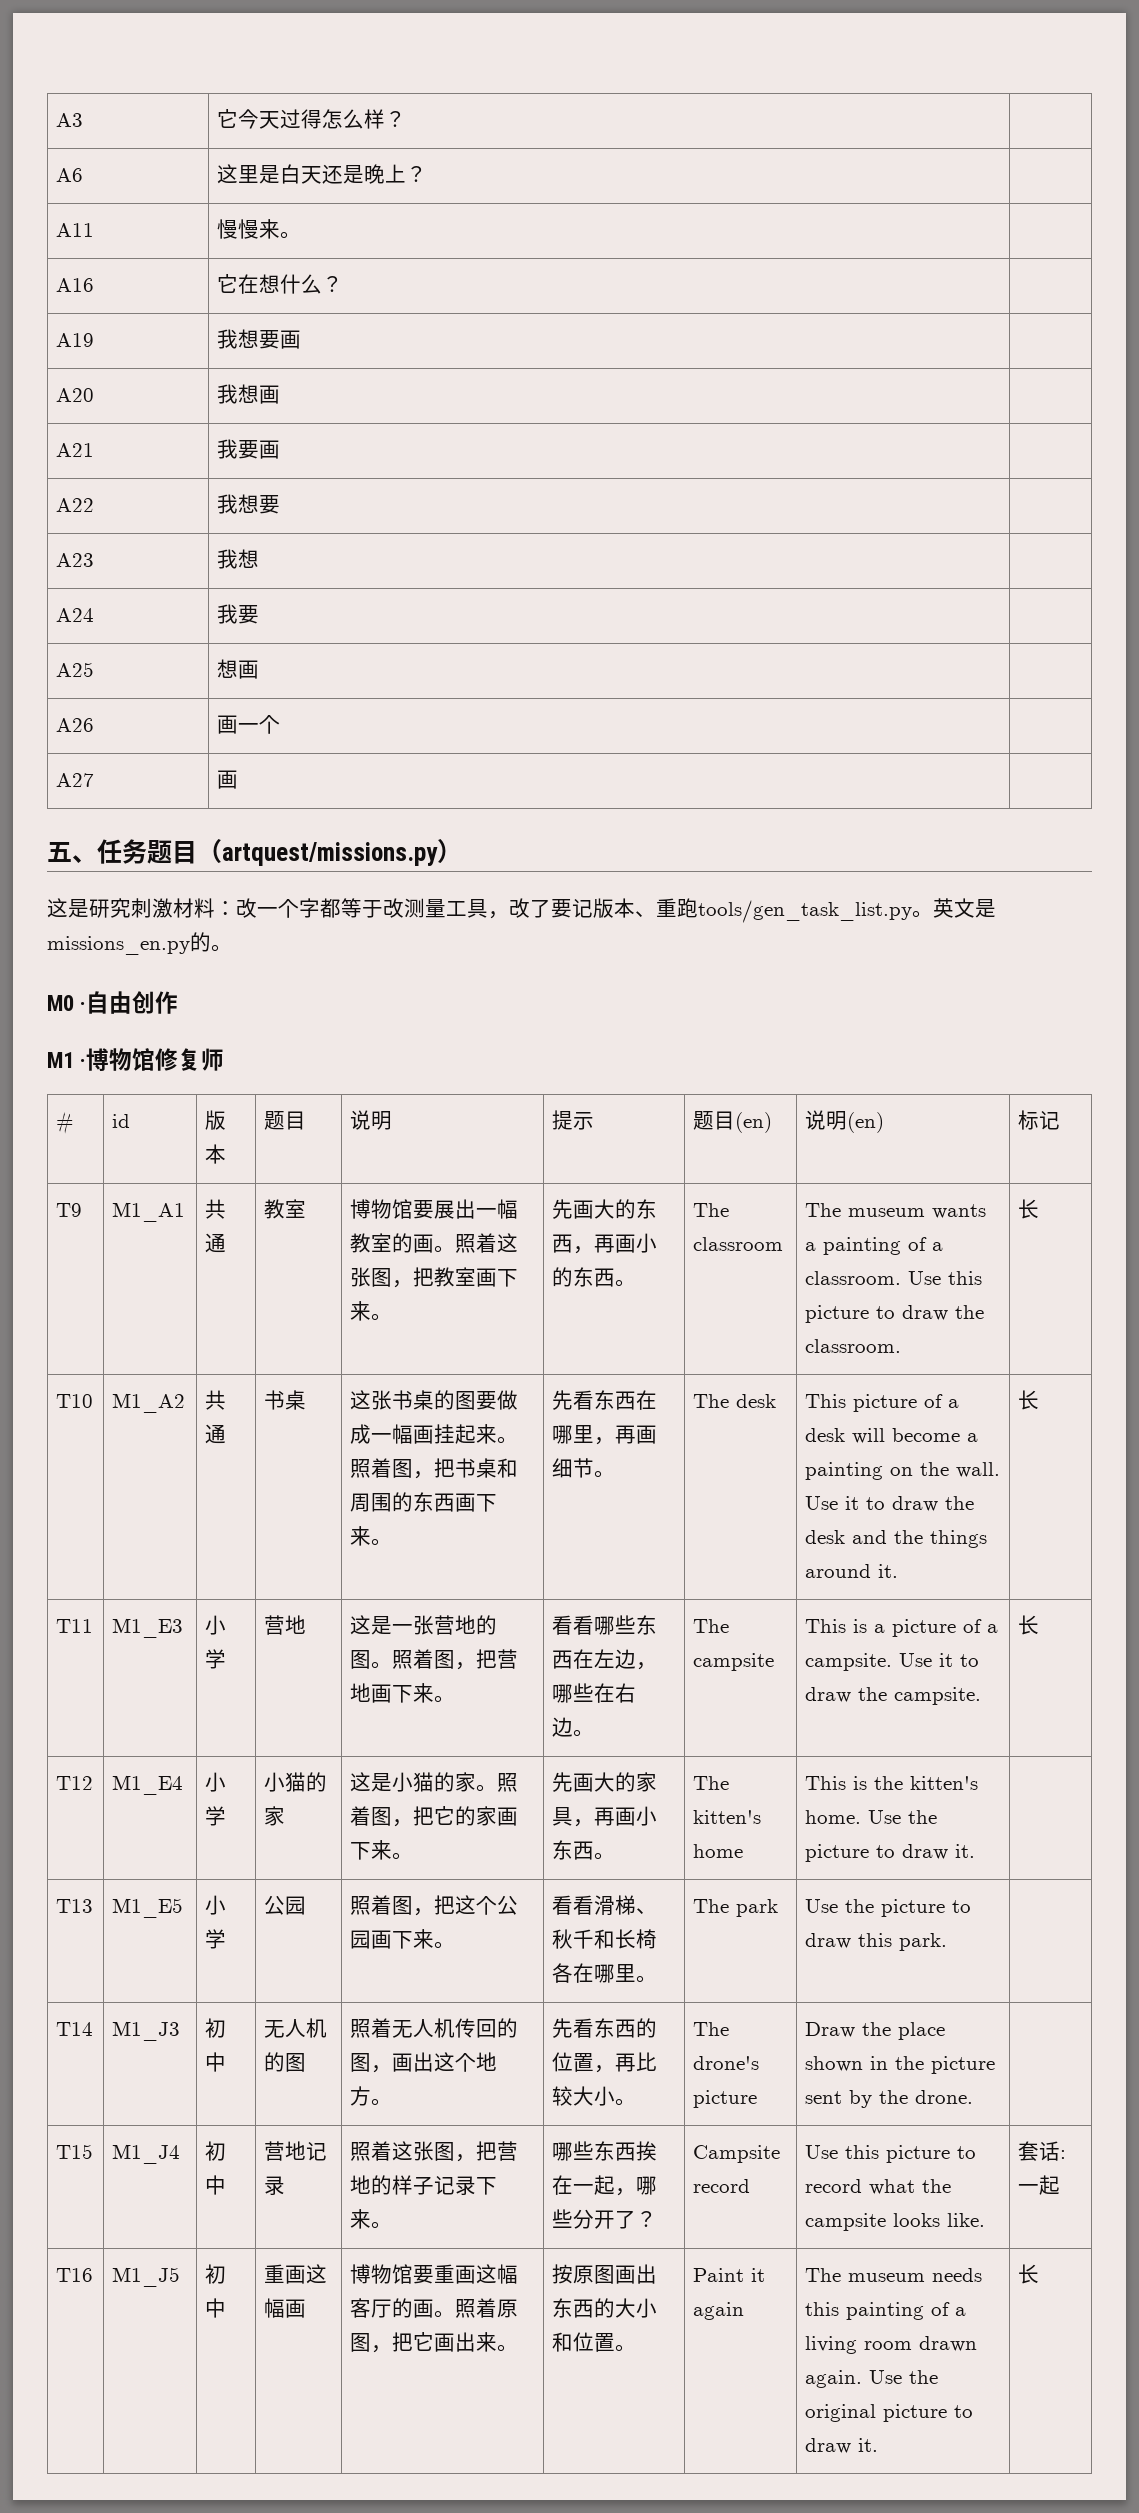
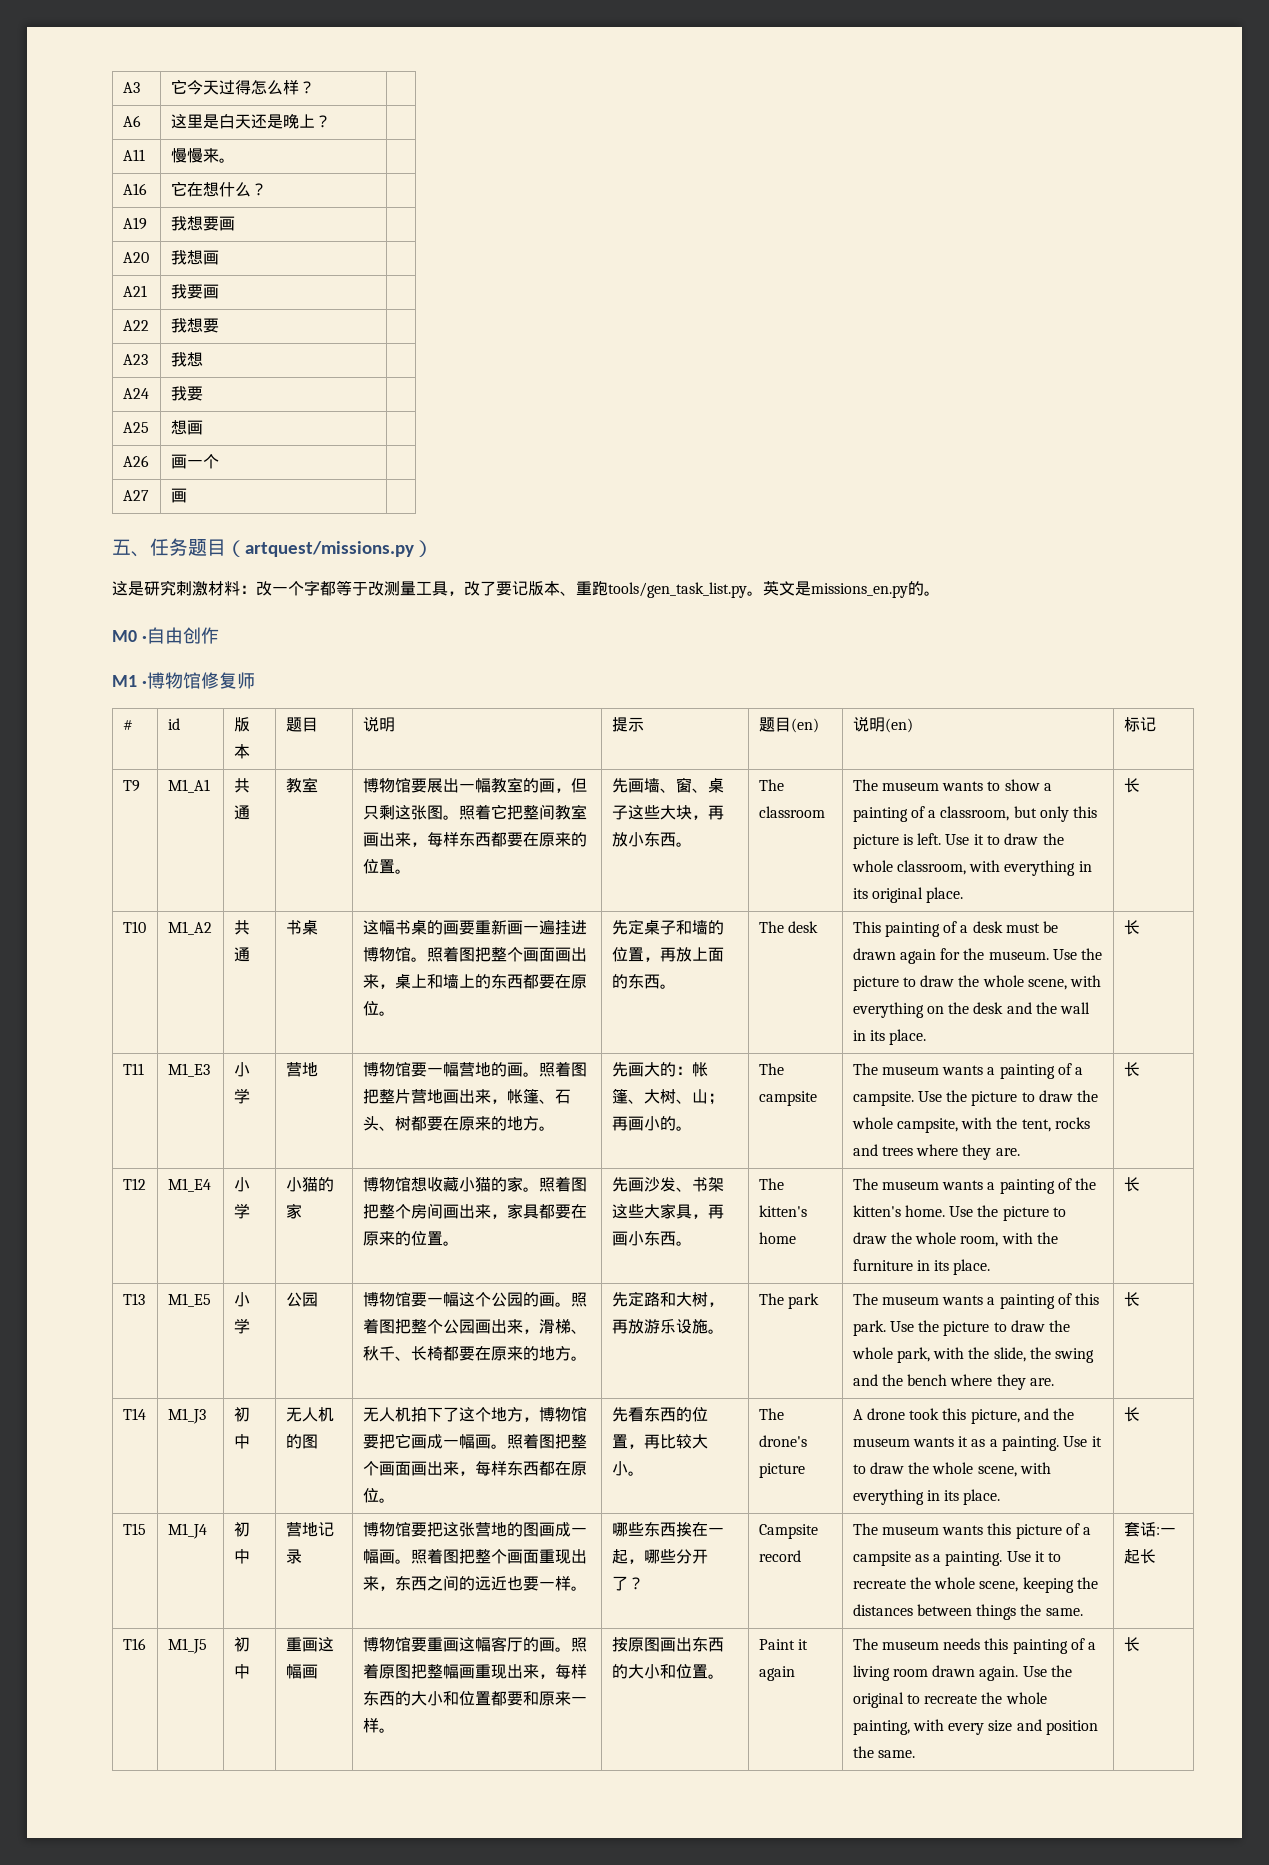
- 博物馆要展出一幅教室的画。照着这张图，把教室画下来。 | 先画大的东西，再画小的东西。
+ 博物馆要展出一幅教室的画，但只剩这张图。照着它把整间教室画出来，每样东西都要在原来的位置。 | 先画墙、窗、桌子这些大块，再放小东西。
- The museum wants a painting of a classroom. Use this picture to draw the classroom.
+ The museum wants to show a painting of a classroom, but only this picture is left. Use it to draw the whole classroom, with everything in its original place.
- 这张书桌的图要做成一幅画挂起来。照着图，把书桌和周围的东西画下来。 | 先看东西在哪里，再画细节。
+ 这幅书桌的画要重新画一遍挂进博物馆。照着图把整个画面画出来，桌上和墙上的东西都要在原位。 | 先定桌子和墙的位置，再放上面的东西。
- This picture of a desk will become a painting on the wall. Use it to draw the desk and the things around it.
+ This painting of a desk must be drawn again for the museum. Use the picture to draw the whole scene, with everything on the desk and the wall in its place.
- 这是一张营地的图。照着图，把营地画下来。 | 看看哪些东西在左边，哪些在右边。 | The campsite | This is a picture of a campsite.
+ 博物馆要一幅营地的画。照着图把整片营地画出来，帐篷、石头、树都要在原来的地方。 | 先画大的：帐篷、大树、山；再画小的。 | The campsite | The museum wants a painting of a campsite.
- Use it to draw the campsite.
+ Use the picture to draw the whole campsite, with the tent, rocks and trees where they are.
- 这是小猫的家。
+ 博物馆想收藏小猫的家。
- 照着图，把它的家画下来。 | 先画大的家具，再画小东西。
+ 照着图把整个房间画出来，家具都要在原来的位置。 | 先画沙发、书架这些大家具，再画小东西。
- This is the kitten's home.
+ The museum wants a painting of the kitten's home.
- Use the picture to draw it. |
- T13 | M1_E5 | 小学 | 公园 | 照着图，把这个公园画下来。 | 看看滑梯、秋千和长椅各在哪里。 | The park | Use the picture to draw this park. |
+ Use the picture to draw the whole room, with the furniture in its place. | 长
+ T13 | M1_E5 | 小学 | 公园 | 博物馆要一幅这个公园的画。照着图把整个公园画出来，滑梯、秋千、长椅都要在原来的地方。 | 先定路和大树，再放游乐设施。 | The park | The museum wants a painting of this park. Use the picture to draw the whole park, with the slide, the swing and the bench where they are. | 长
- 照着无人机传回的图，画出这个地方。
+ 无人机拍下了这个地方，博物馆要把它画成一幅画。照着图把整个画面画出来，每样东西都在原位。
- Draw the place shown in the picture sent by the drone.
+ A drone took this picture, and the museum wants it as a painting. Use it to draw the whole scene, with everything in its place. | 长
- 照着这张图，把营地的样子记录下来。
+ 博物馆要把这张营地的图画成一幅画。照着图把整个画面重现出来，东西之间的远近也要一样。
- Use this picture to record what the campsite looks like.
+ The museum wants this picture of a campsite as a painting. Use it to recreate the whole scene, keeping the distances between things the same.
- 套话:一起
+ 套话:一起长
- 照着原图，把它画出来。
+ 照着原图把整幅画重现出来，每样东西的大小和位置都要和原来一样。
- Use the original picture to draw it.
+ Use the original to recreate the whole painting, with every size and position the same.

